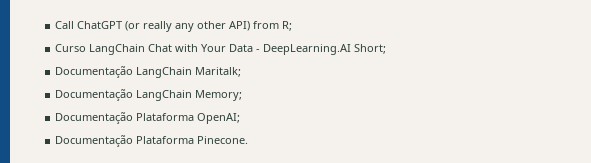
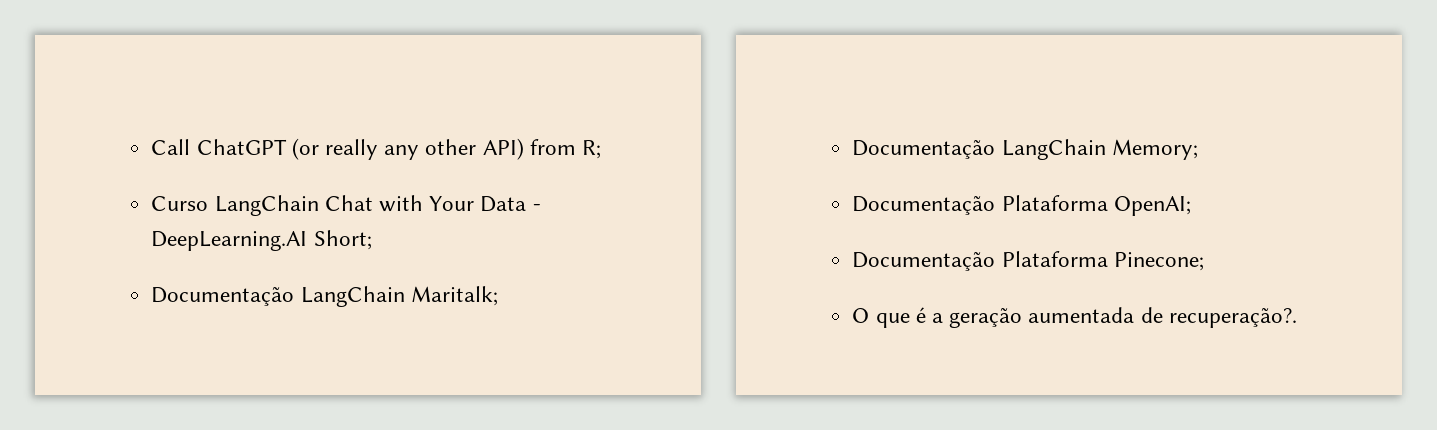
- Documentação Plataforma Pinecone.
+ Documentação Plataforma Pinecone;
+ O que é a geração aumentada de recuperação?.

